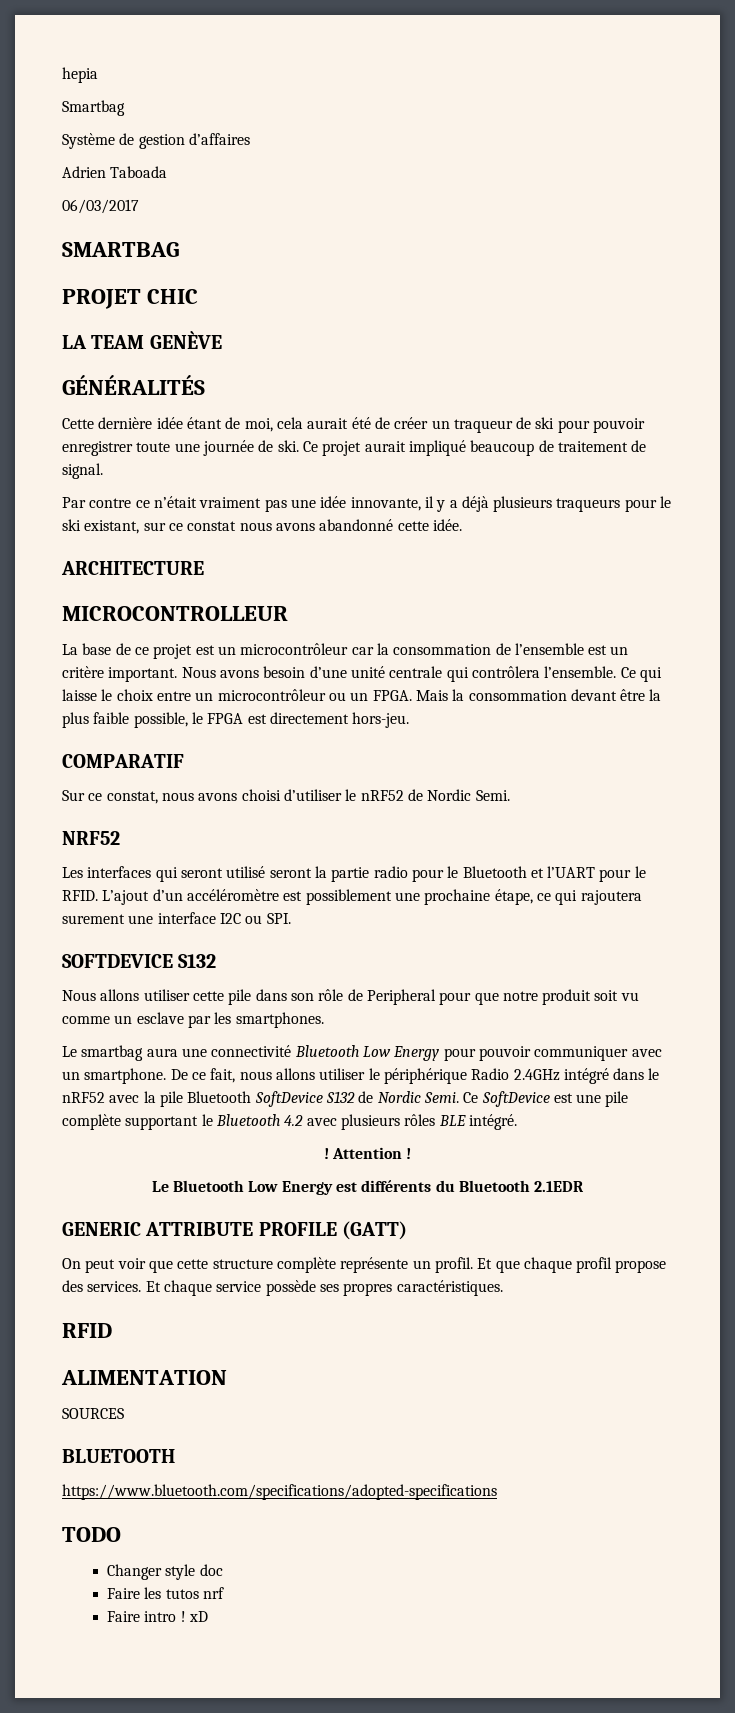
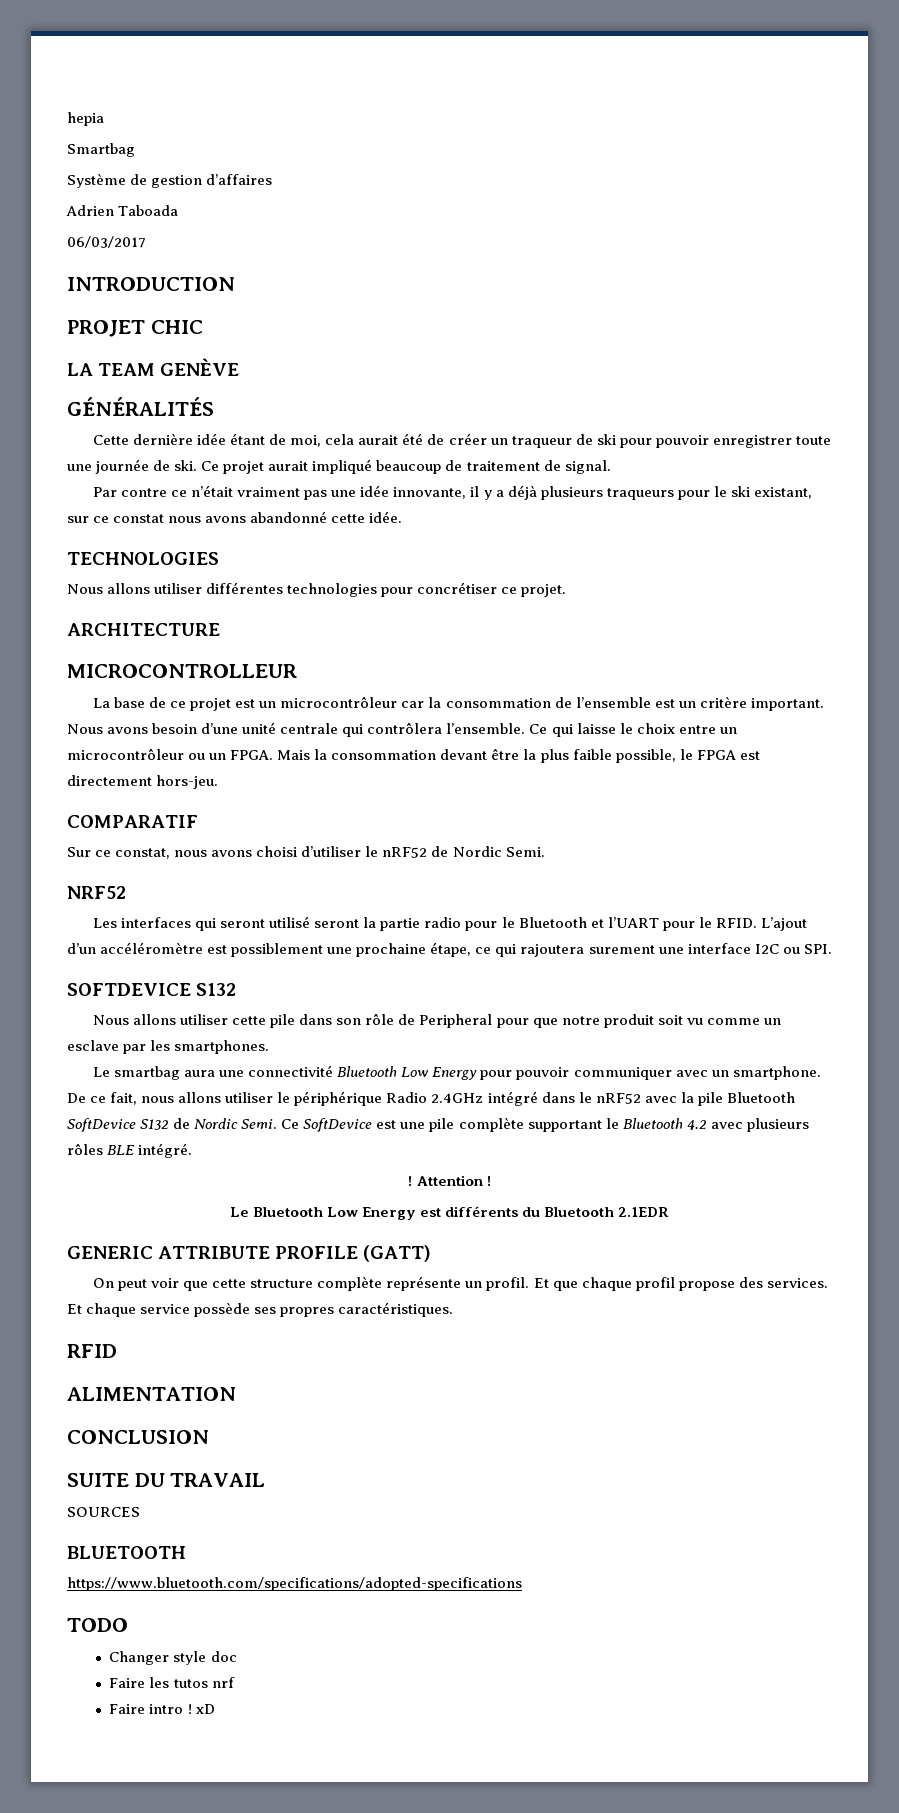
- SMARTBAG
+ INTRODUCTION
+ TECHNOLOGIES
+ Nous allons utiliser différentes technologies pour concrétiser ce projet.
+ CONCLUSION
+ SUITE DU TRAVAIL

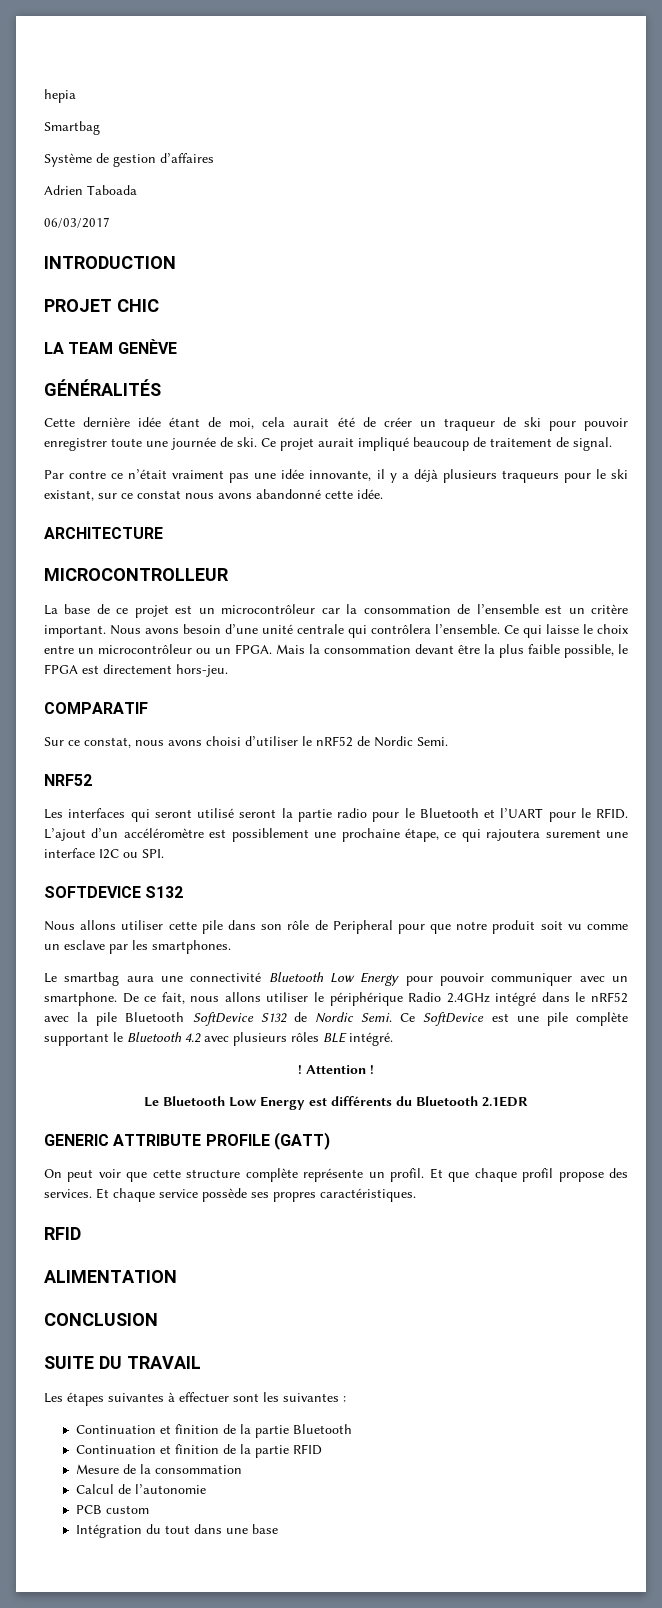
- TECHNOLOGIES
- Nous allons utiliser différentes technologies pour concrétiser ce projet.
- SOURCES
- BLUETOOTH
- https://www.bluetooth.com/specifications/adopted-specifications
- TODO
- Changer style doc
- Faire les tutos nrf
- Faire intro ! xD
+ Les étapes suivantes à effectuer sont les suivantes :
+ Continuation et finition de la partie Bluetooth
+ Continuation et finition de la partie RFID
+ Mesure de la consommation
+ Calcul de l’autonomie
+ PCB custom
+ Intégration du tout dans une base

